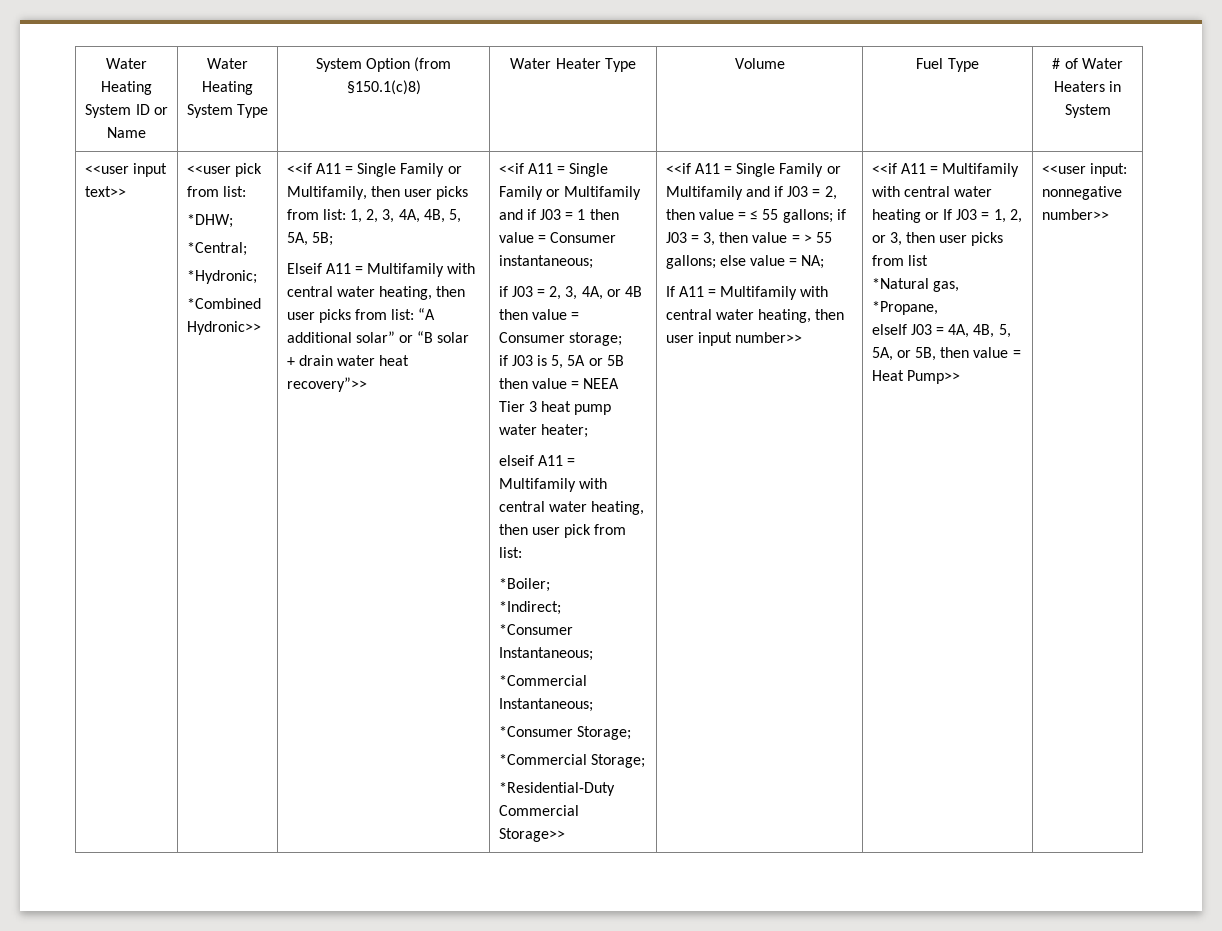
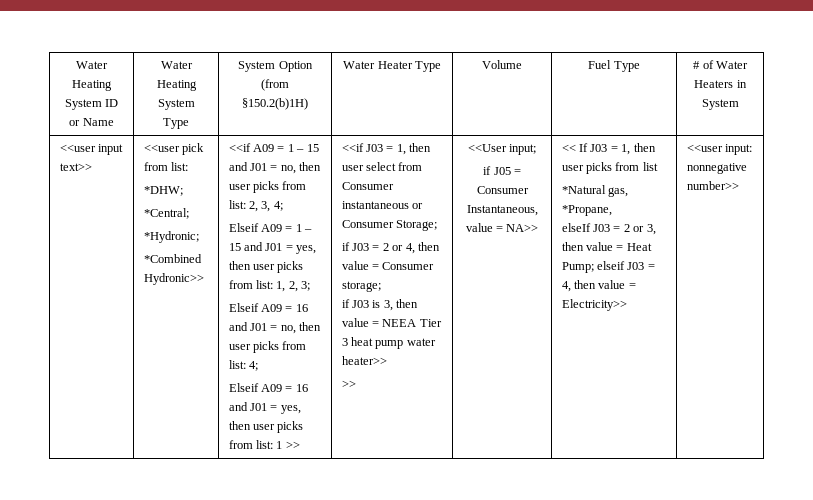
- Water Heating System ID or Name | Water Heating System Type | System Option (from §150.1(c)8) | Water Heater Type | Volume | Fuel Type | # of Water Heaters in System
+ Water Heating System ID or Name | Water Heating System Type | System Option (from §150.2(b)1H) | Water Heater Type | Volume | Fuel Type | # of Water Heaters in System
- <<if A11 = Single Family or Multifamily, then user picks from list: 1, 2, 3, 4A, 4B, 5, 5A, 5B;
- Elseif A11 = Multifamily with central water heating, then user picks from list: “A additional solar” or “B solar + drain water heat recovery”>> | <<if A11 = Single Family or Multifamily and if J03 = 1 then value = Consumer instantaneous;
- if J03 = 2, 3, 4A, or 4B then value = Consumer storage;
+ <<if A09 = 1 – 15 and J01 = no, then user picks from list: 2, 3, 4;
+ Elseif A09 = 1 – 15 and J01 = yes, then user picks from list: 1, 2, 3;
+ Elseif A09 = 16 and J01 = no, then user picks from list: 4;
+ Elseif A09 = 16 and J01 = yes, then user picks from list: 1 >> | <<if J03 = 1, then user select from Consumer instantaneous or Consumer Storage;
+ if J03 = 2 or 4, then value = Consumer storage;
- if J03 is 5, 5A or 5B then value = NEEA Tier 3 heat pump water heater;
- elseif A11 = Multifamily with central water heating, then user pick from list:
- *Boiler;
- *Indirect;
- *Consumer Instantaneous;
- *Commercial Instantaneous;
- *Consumer Storage;
- *Commercial Storage;
- *Residential-Duty Commercial Storage>> | <<if A11 = Single Family or Multifamily and if J03 = 2, then value = ≤ 55 gallons; if J03 = 3, then value = > 55 gallons; else value = NA;
- If A11 = Multifamily with central water heating, then user input number>> | <<if A11 = Multifamily with central water heating or If J03 = 1, 2, or 3, then user picks from list
+ if J03 is 3, then value = NEEA Tier 3 heat pump water heater>>
+ >> | <<User input;
+ if J05 = Consumer Instantaneous, value = NA>> | << If J03 = 1, then user picks from list
- elseIf J03 = 4A, 4B, 5, 5A, or 5B, then value = Heat Pump>>
+ elseIf J03 = 2 or 3, then value = Heat Pump; elseif J03 = 4, then value = Electricity>>

